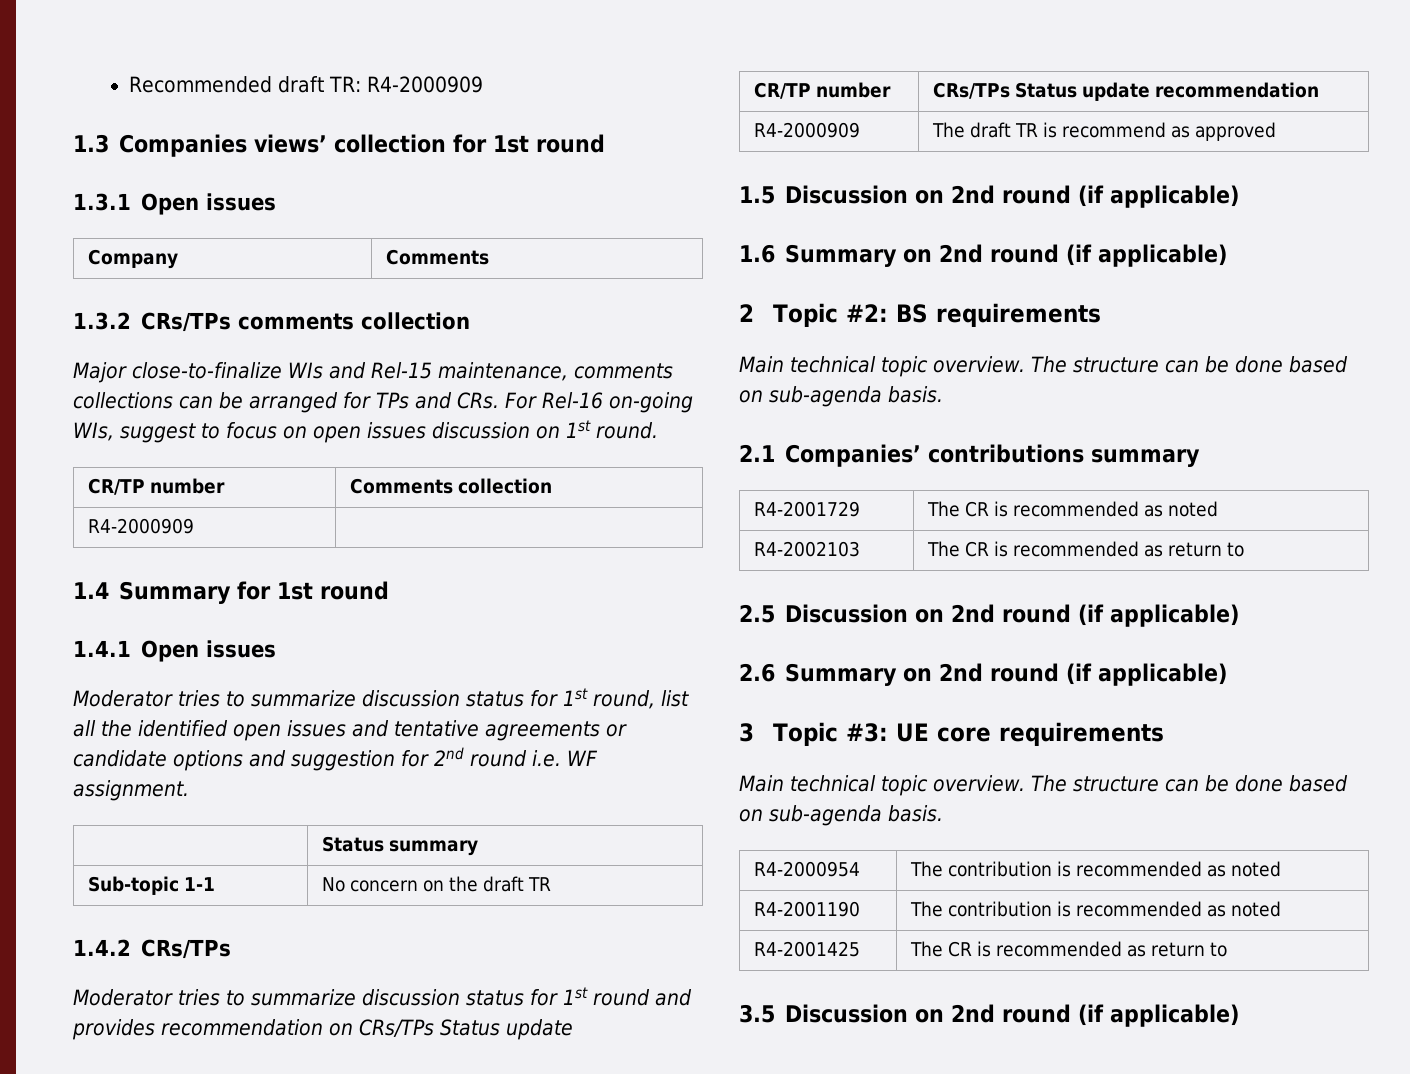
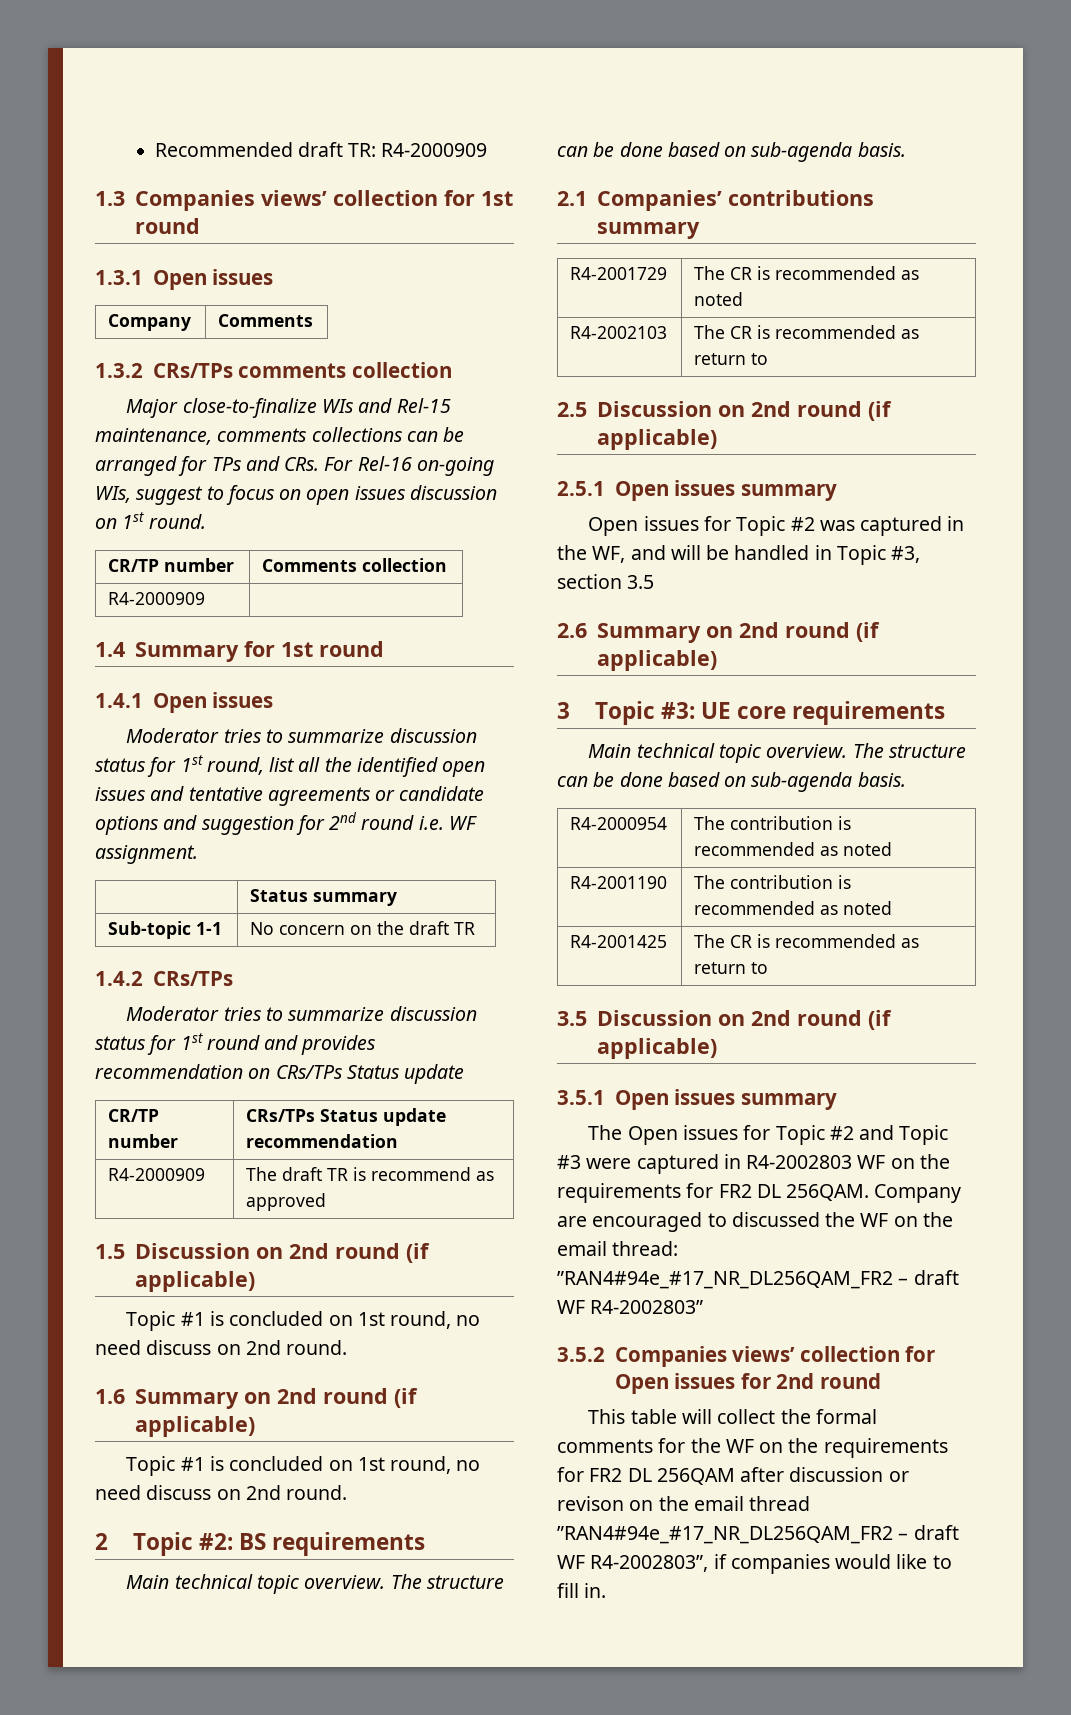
  1.5 Discussion on 2nd round (if applicable)
+ Topic #1 is concluded on 1st round, no need discuss on 2nd round.
  1.6 Summary on 2nd round (if applicable)
+ Topic #1 is concluded on 1st round, no need discuss on 2nd round.
+ 2.5.1 Open issues summary
+ Open issues for Topic #2 was captured in the WF, and will be handled in Topic #3, section 3.5
+ 3.5.1 Open issues summary
+ The Open issues for Topic #2 and Topic #3 were captured in R4-2002803 WF on the requirements for FR2 DL 256QAM. Company are encouraged to discussed the WF on the email thread: ”RAN4#94e_#17_NR_DL256QAM_FR2 – draft WF R4-2002803”
+ 3.5.2 Companies views’ collection for Open issues for 2nd round
+ This table will collect the formal comments for the WF on the requirements for FR2 DL 256QAM after discussion or revison on the email thread ”RAN4#94e_#17_NR_DL256QAM_FR2 – draft WF R4-2002803”, if companies would like to fill in.

